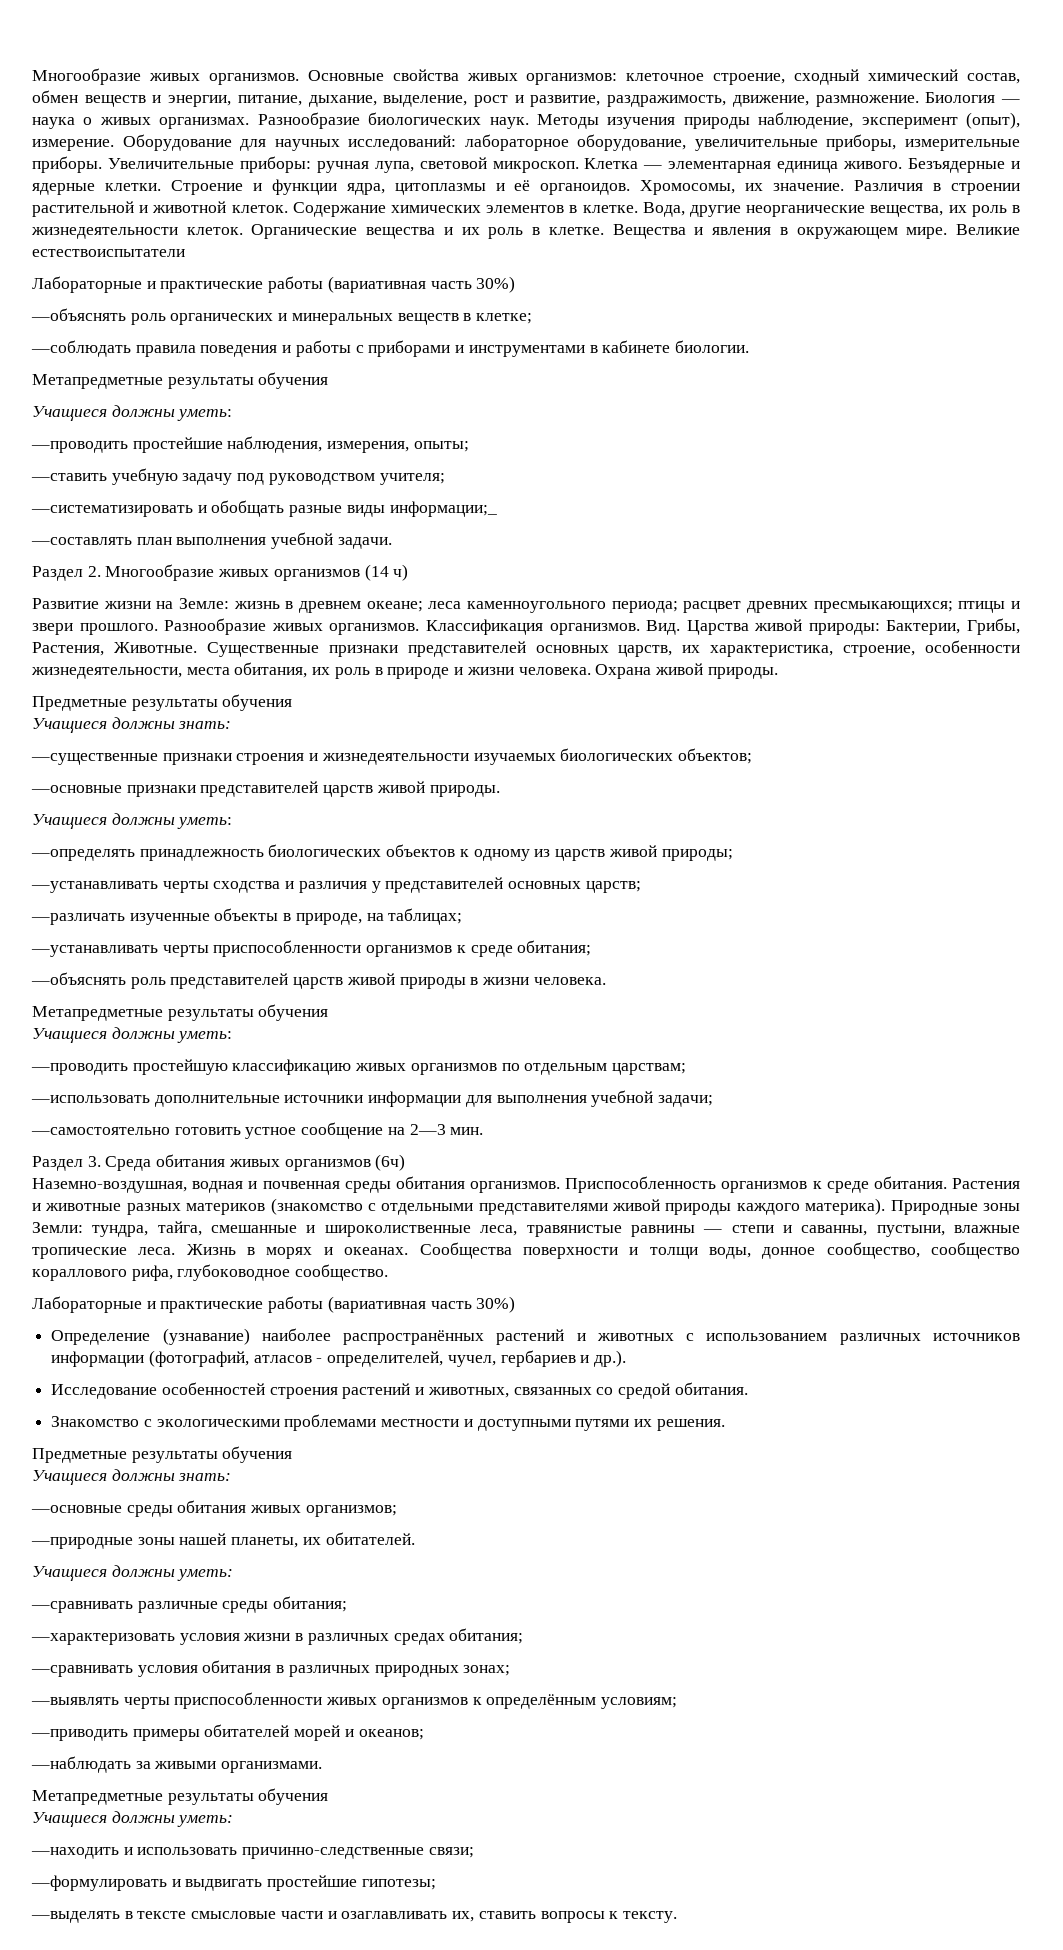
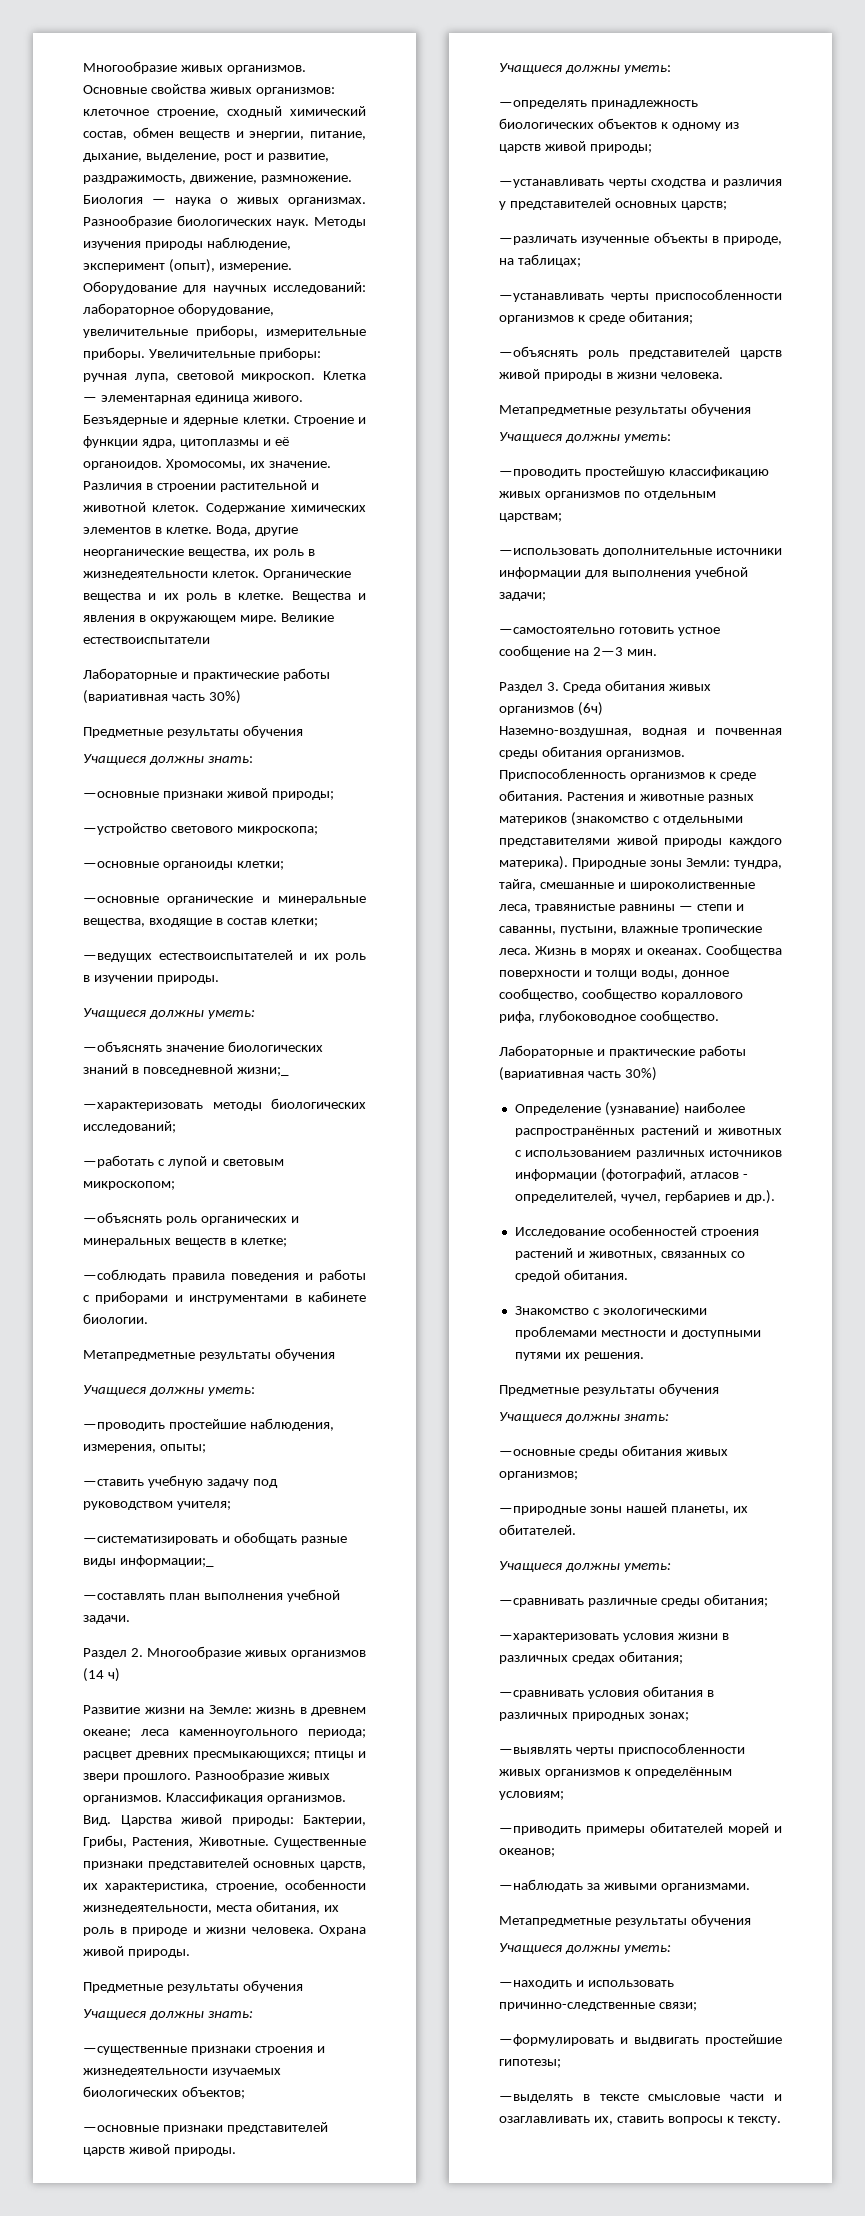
  Великие естествоиспытатели
  Лабораторные и практические работы (вариативная часть 30%)
+ Предметные результаты обучения
+ Учащиеся должны знать:
+ —основные признаки живой природы;
+ —устройство светового микроскопа;
+ —основные органоиды клетки;
+ —основные органические и минеральные вещества, входящие в состав клетки;
+ —ведущих естествоиспытателей и их роль в изучении природы.
+ Учащиеся должны уметь:
+ —объяснять значение биологических знаний в повседневной жизни;_
+ —характеризовать методы биологических исследований;
+ —работать с лупой и световым микроскопом;

